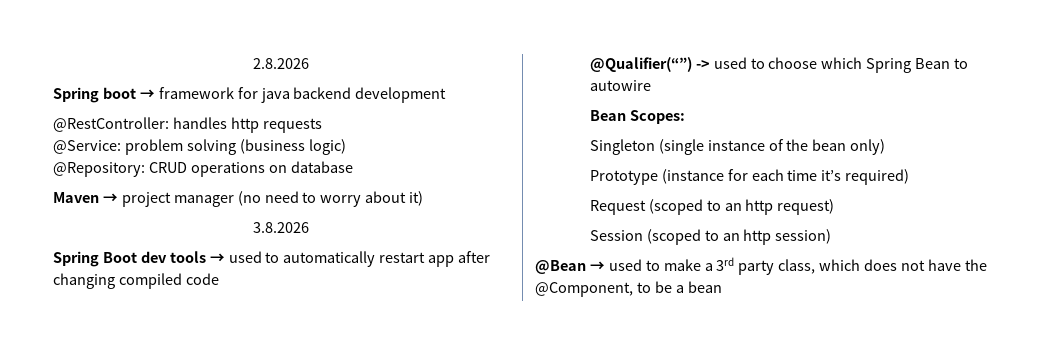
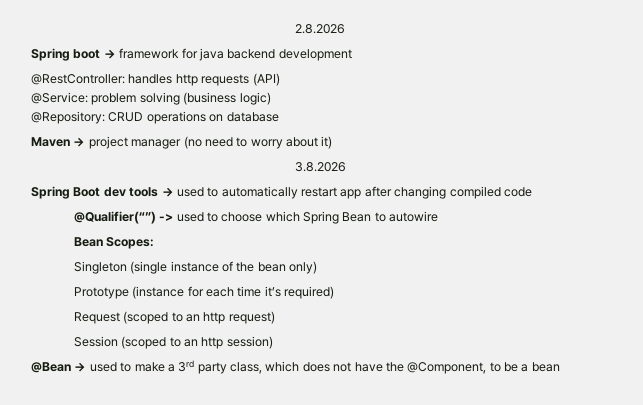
- @RestController: handles http requests
+ @RestController: handles http requests (API)

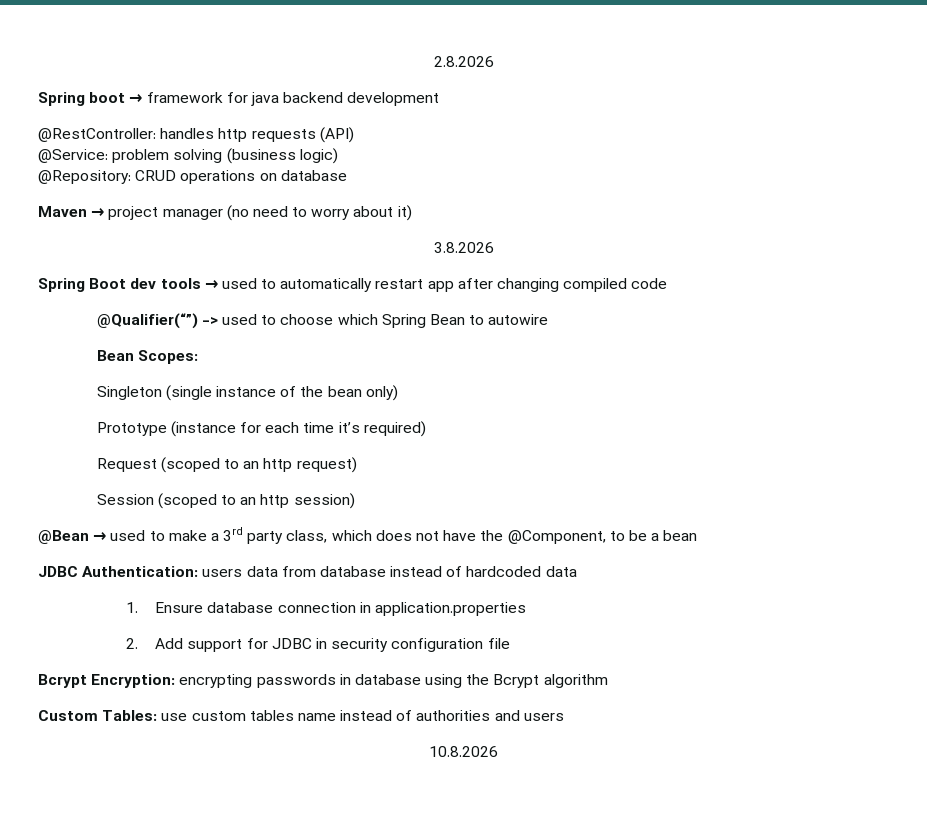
+ JDBC Authentication: users data from database instead of hardcoded data
+ 1. Ensure database connection in application.properties
+ 2. Add support for JDBC in security configuration file
+ Bcrypt Encryption: encrypting passwords in database using the Bcrypt algorithm
+ Custom Tables: use custom tables name instead of authorities and users
+ 10.8.2026

